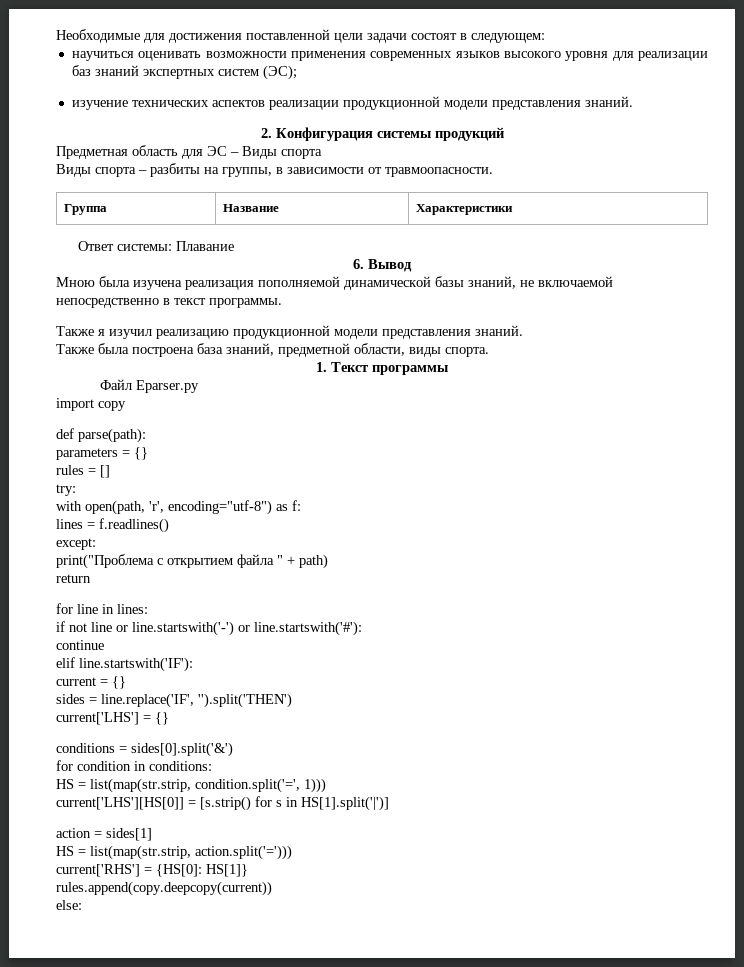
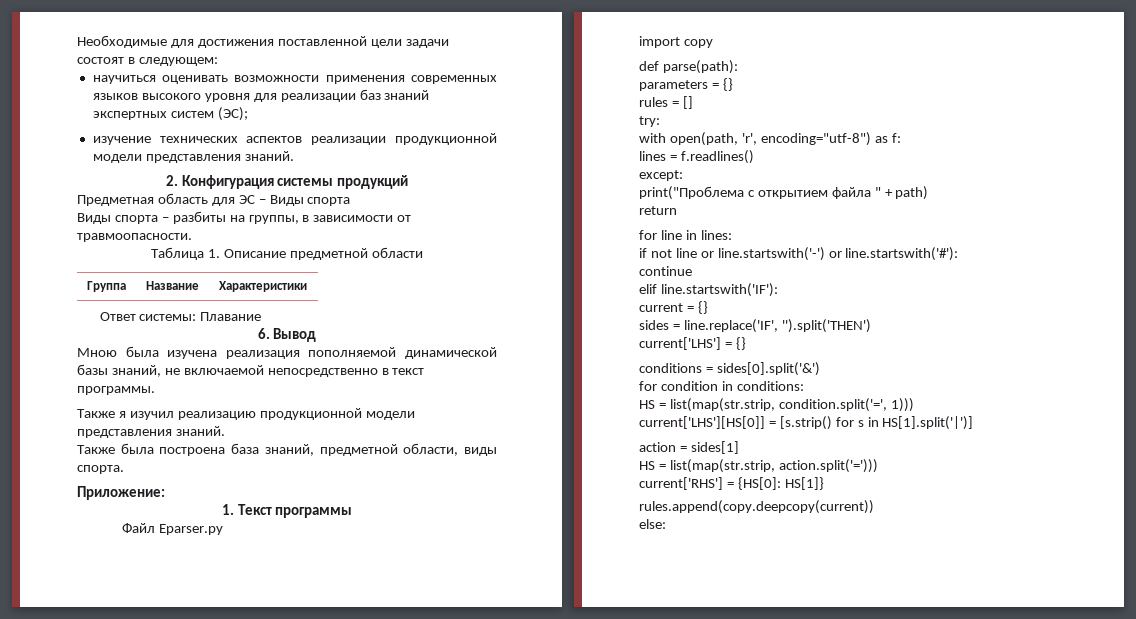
+ Таблица 1. Описание предметной области
+ Приложение:

